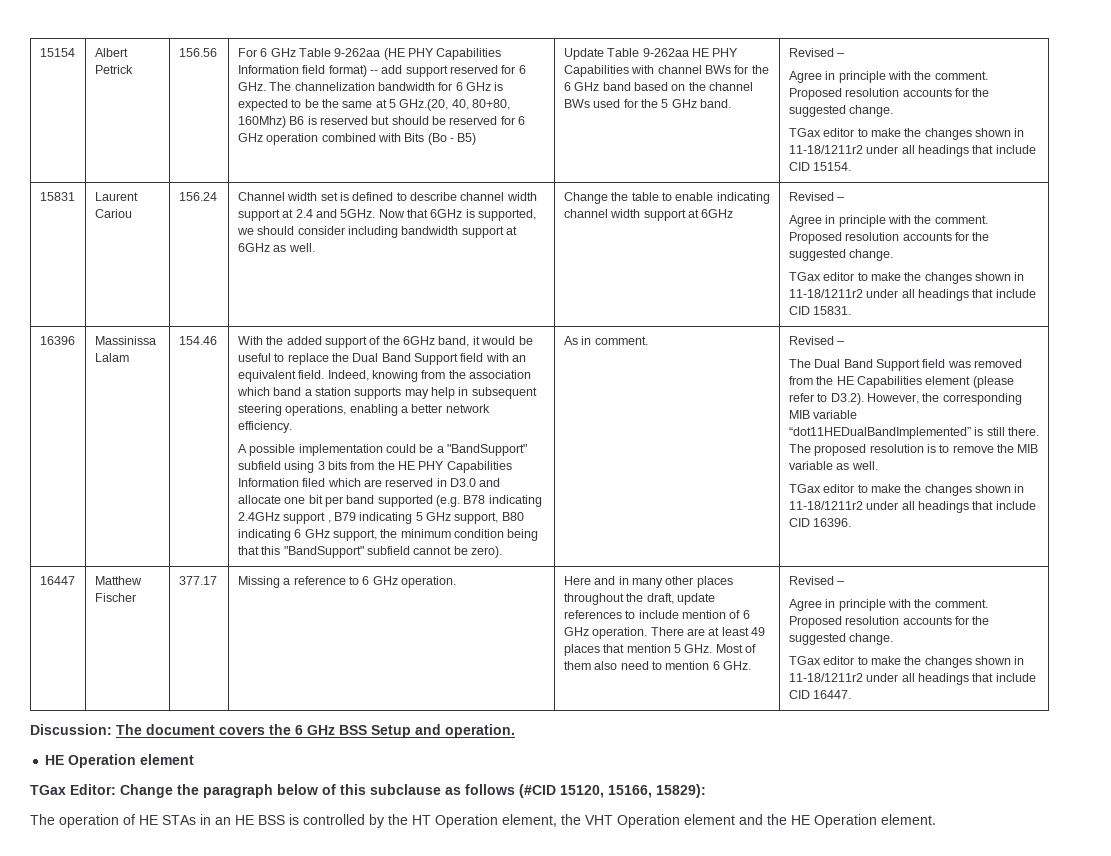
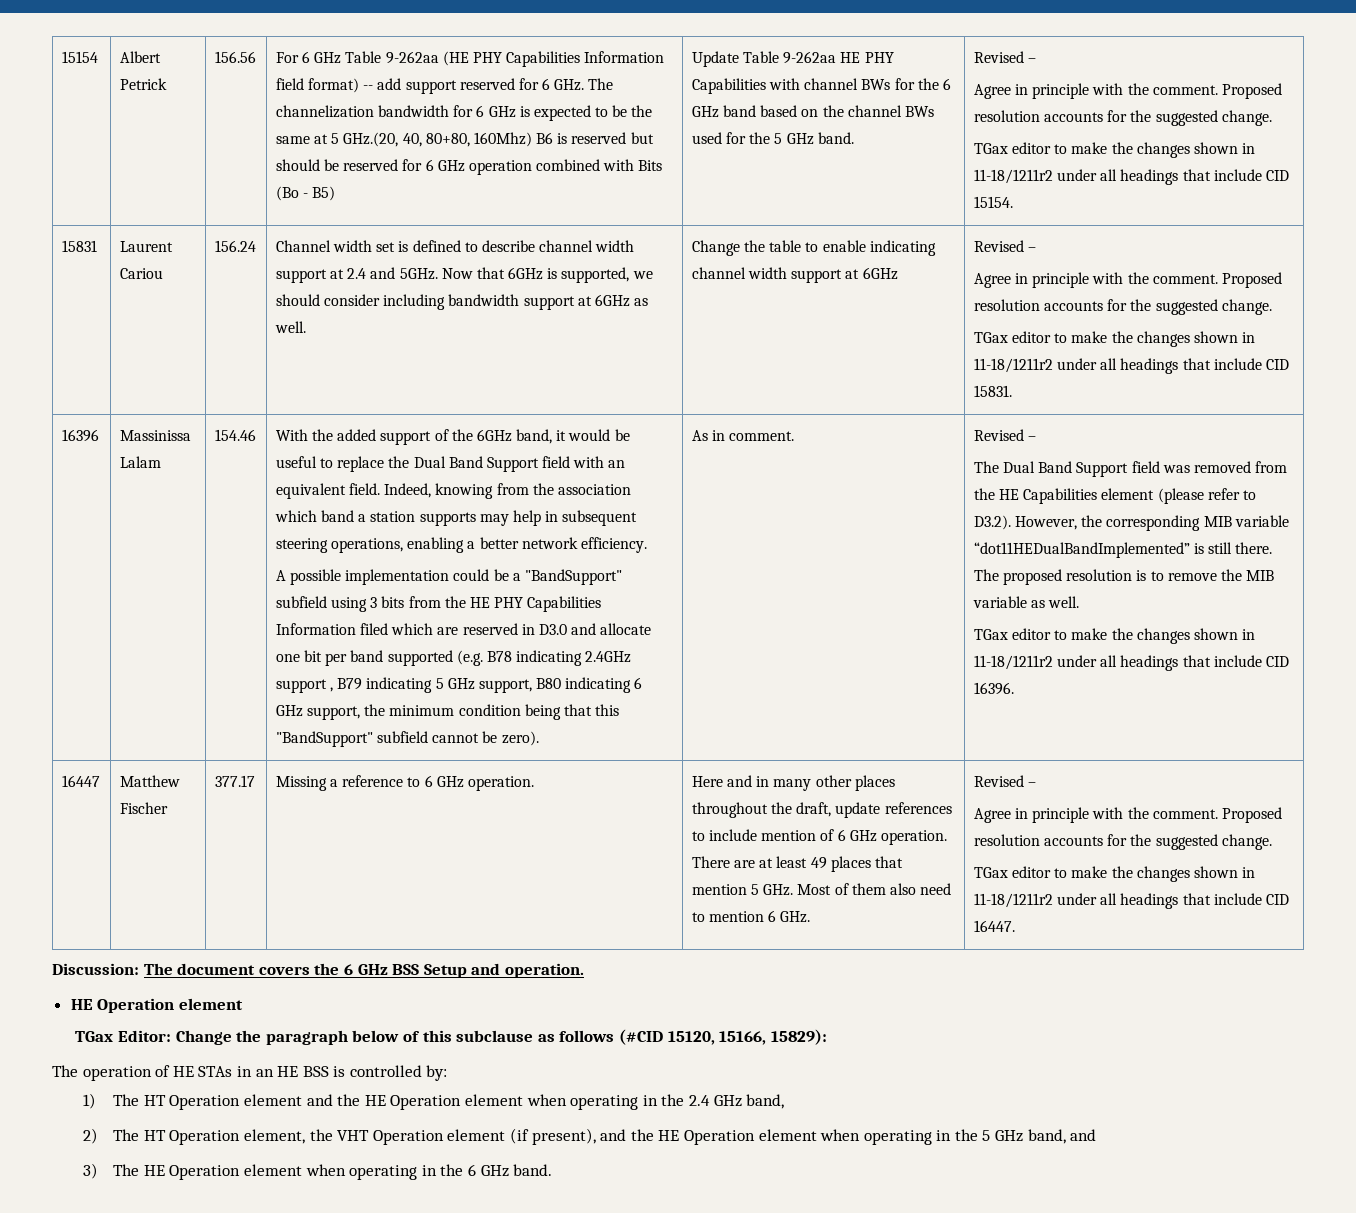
- The operation of HE STAs in an HE BSS is controlled by the HT Operation element, the VHT Operation element and the HE Operation element.
+ The operation of HE STAs in an HE BSS is controlled by:
+ 1) The HT Operation element and the HE Operation element when operating in the 2.4 GHz band,
+ 2) The HT Operation element, the VHT Operation element (if present), and the HE Operation element when operating in the 5 GHz band, and
+ 3) The HE Operation element when operating in the 6 GHz band.

